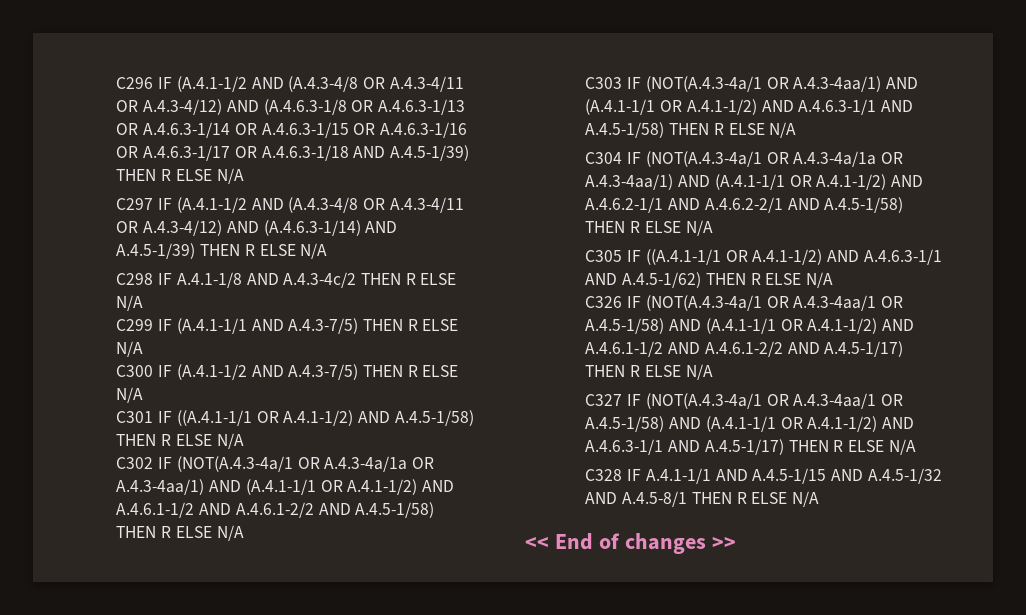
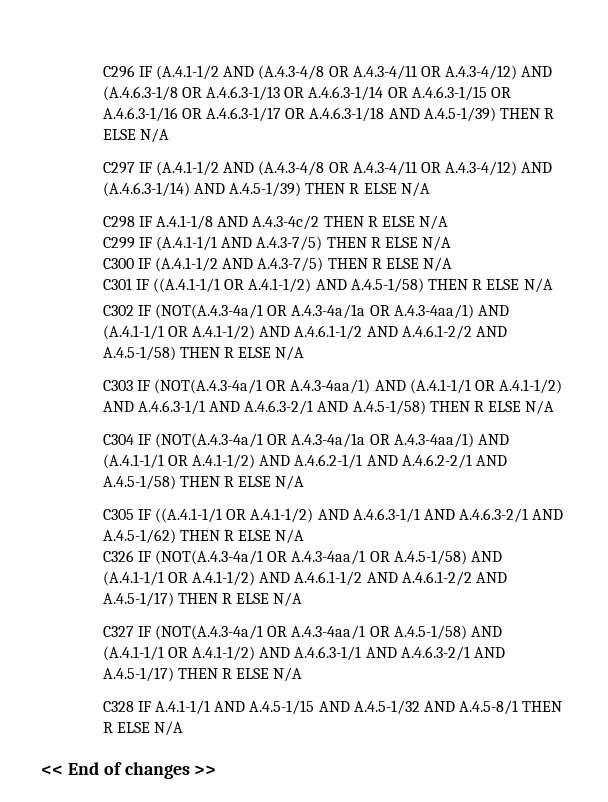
- C303 IF (NOT(A.4.3-4a/1 OR A.4.3-4aa/1) AND (A.4.1-1/1 OR A.4.1-1/2) AND A.4.6.3-1/1 AND A.4.5-1/58) THEN R ELSE N/A
+ C303 IF (NOT(A.4.3-4a/1 OR A.4.3-4aa/1) AND (A.4.1-1/1 OR A.4.1-1/2) AND A.4.6.3-1/1 AND A.4.6.3-2/1 AND A.4.5-1/58) THEN R ELSE N/A
- C305 IF ((A.4.1-1/1 OR A.4.1-1/2) AND A.4.6.3-1/1 AND A.4.5-1/62) THEN R ELSE N/A
+ C305 IF ((A.4.1-1/1 OR A.4.1-1/2) AND A.4.6.3-1/1 AND A.4.6.3-2/1 AND A.4.5-1/62) THEN R ELSE N/A
- C327 IF (NOT(A.4.3-4a/1 OR A.4.3-4aa/1 OR A.4.5-1/58) AND (A.4.1-1/1 OR A.4.1-1/2) AND A.4.6.3-1/1 AND A.4.5-1/17) THEN R ELSE N/A
+ C327 IF (NOT(A.4.3-4a/1 OR A.4.3-4aa/1 OR A.4.5-1/58) AND (A.4.1-1/1 OR A.4.1-1/2) AND A.4.6.3-1/1 AND A.4.6.3-2/1 AND A.4.5-1/17) THEN R ELSE N/A

